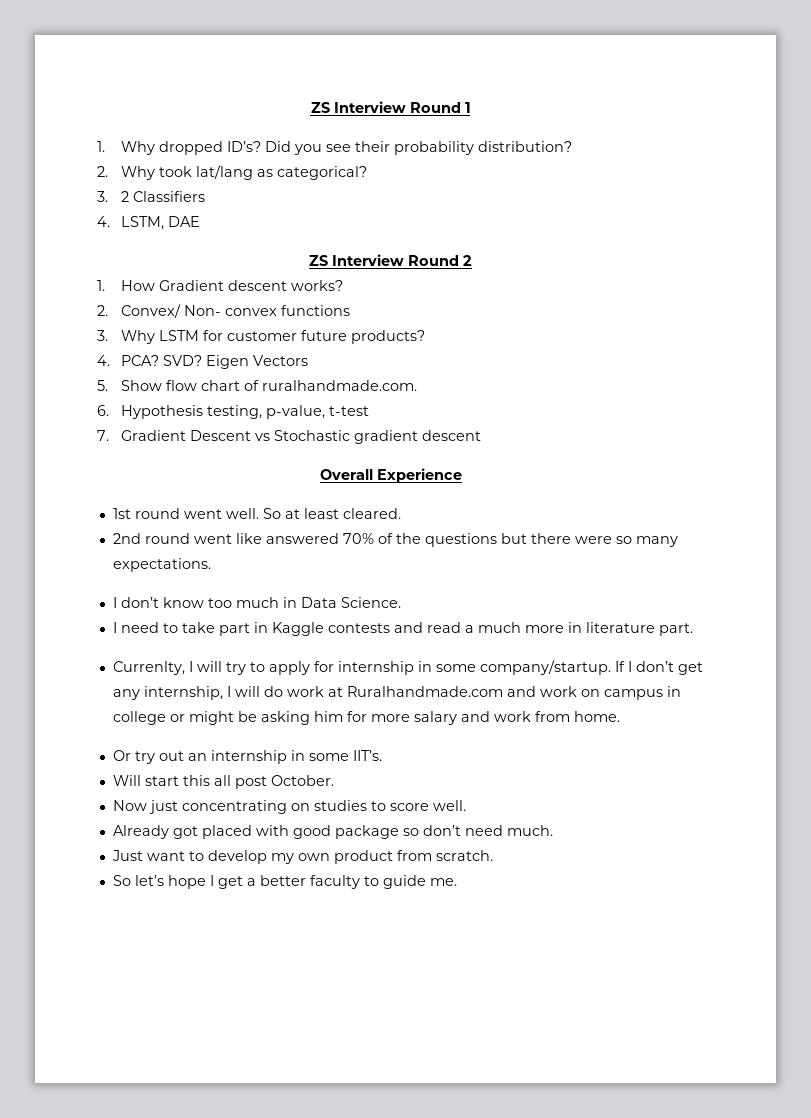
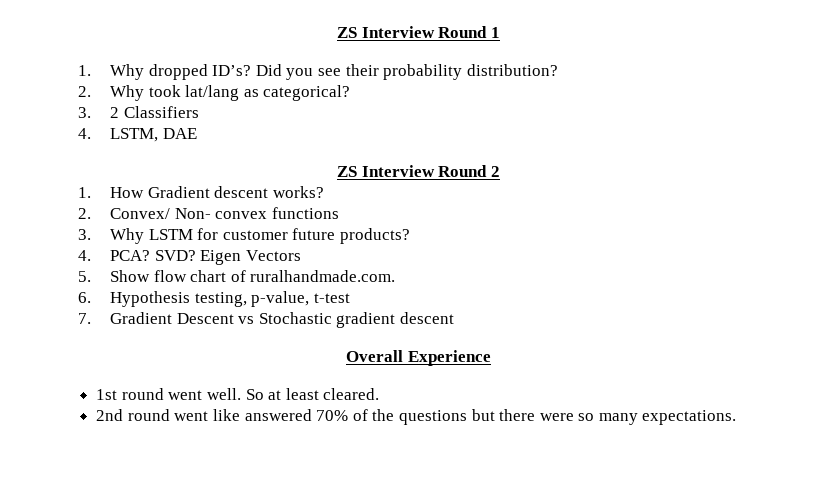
- I don’t know too much in Data Science.
- I need to take part in Kaggle contests and read a much more in literature part.
- Currenlty, I will try to apply for internship in some company/startup. If I don’t get any internship, I will do work at Ruralhandmade.com and work on campus in college or might be asking him for more salary and work from home.
- Or try out an internship in some IIT’s.
- Will start this all post October.
- Now just concentrating on studies to score well.
- Already got placed with good package so don’t need much.
- Just want to develop my own product from scratch.
- So let’s hope I get a better faculty to guide me.

